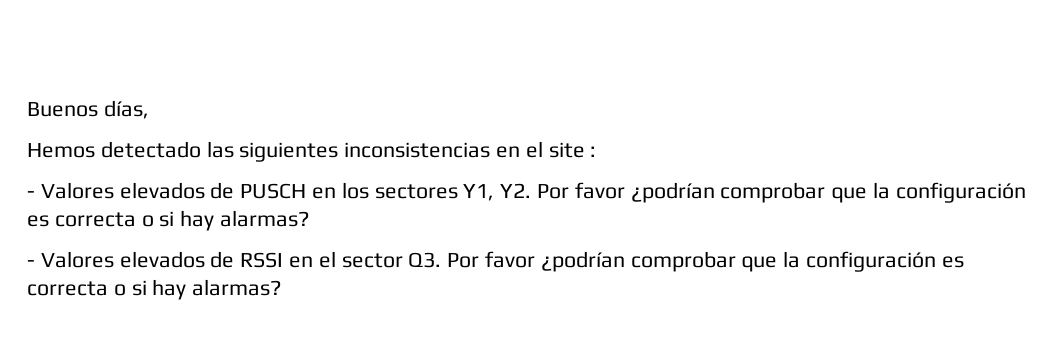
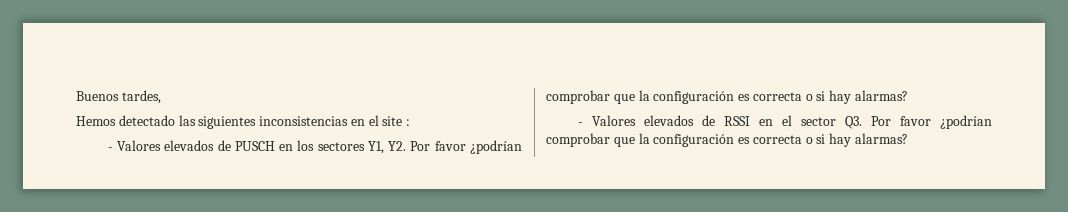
- Buenos días,
+ Buenos tardes,

